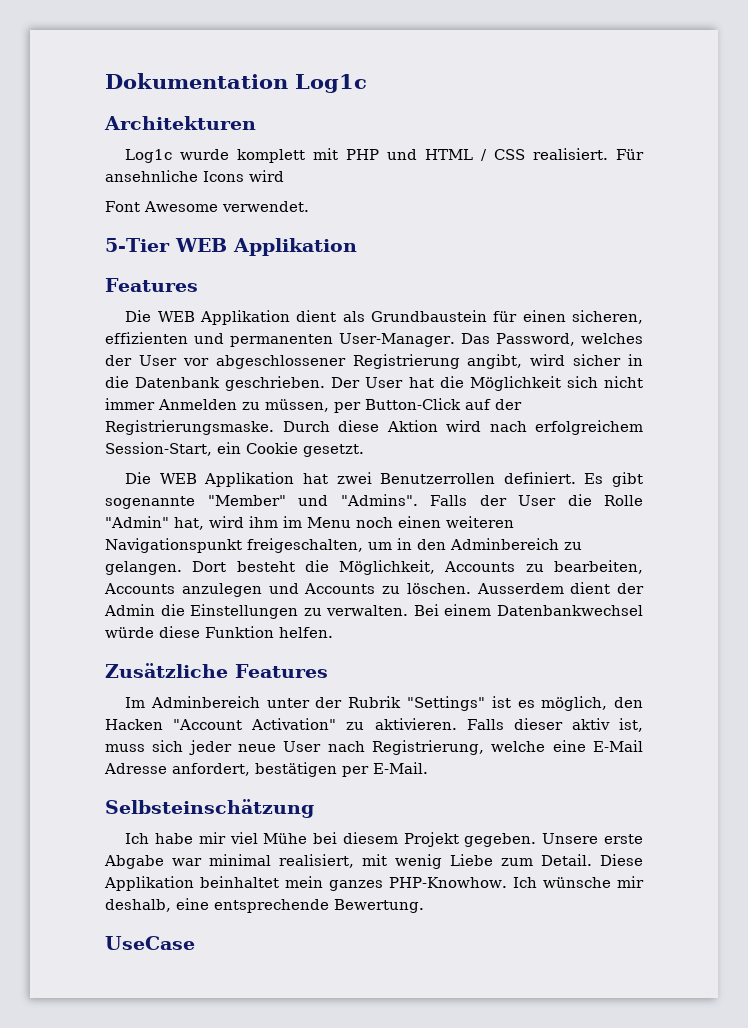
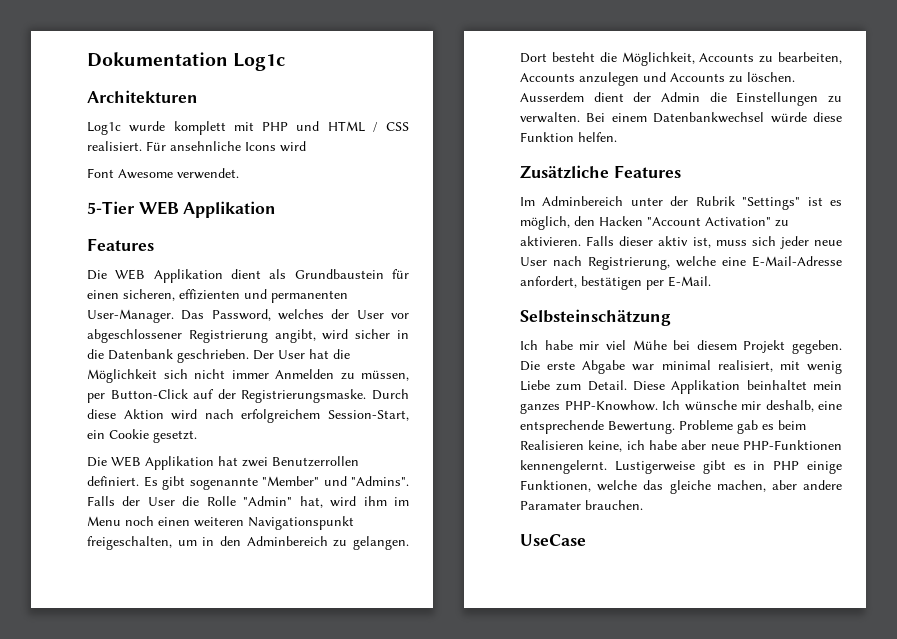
- Falls dieser aktiv ist, muss sich jeder neue User nach Registrierung, welche eine E-Mail Adresse anfordert, bestätigen per E-Mail.
+ Falls dieser aktiv ist, muss sich jeder neue User nach Registrierung, welche eine E-Mail-Adresse anfordert, bestätigen per E-Mail.
- Unsere erste Abgabe war minimal realisiert, mit wenig Liebe zum Detail.
+ Die erste Abgabe war minimal realisiert, mit wenig Liebe zum Detail.
+ Probleme gab es beim Realisieren keine, ich habe aber neue PHP-Funktionen kennengelernt. Lustigerweise gibt es in PHP einige Funktionen, welche das gleiche machen, aber andere Paramater brauchen.

